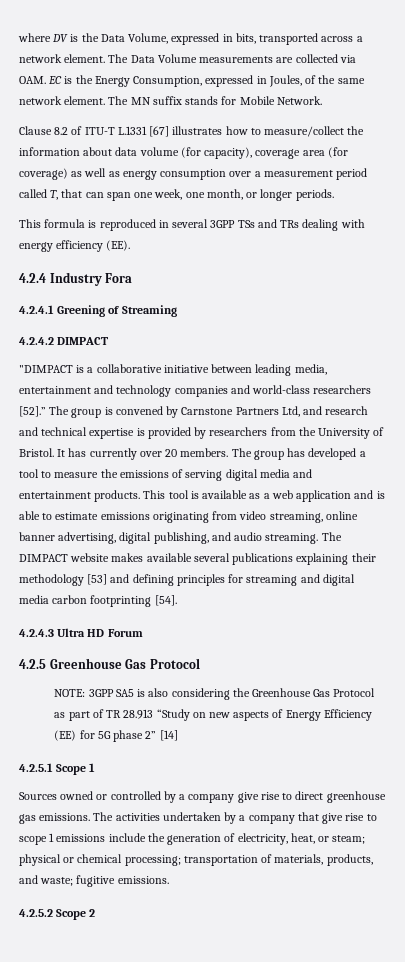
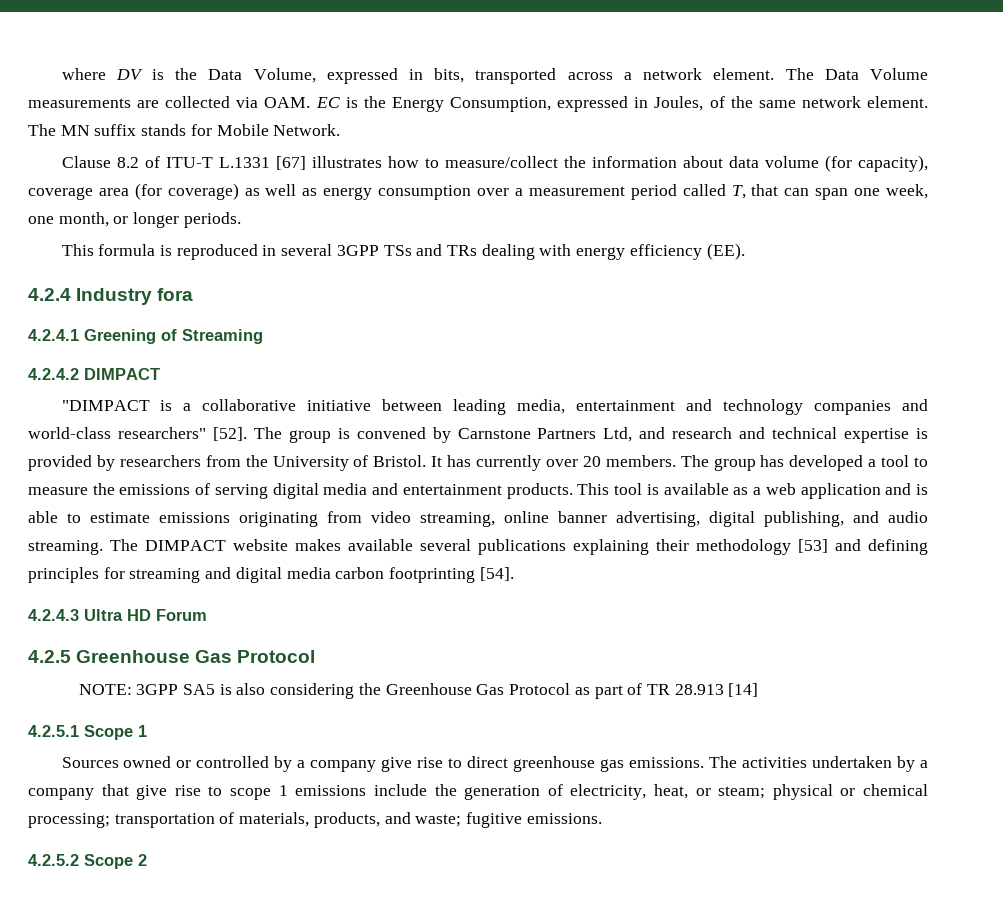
- 4.2.4 Industry Fora
+ 4.2.4 Industry fora
- "DIMPACT is a collaborative initiative between leading media, entertainment and technology companies and world-class researchers [52].”
+ "DIMPACT is a collaborative initiative between leading media, entertainment and technology companies and world-class researchers" [52].
- NOTE: 3GPP SA5 is also considering the Greenhouse Gas Protocol as part of TR 28.913 “Study on new aspects of Energy Efficiency (EE) for 5G phase 2” [14]
+ NOTE: 3GPP SA5 is also considering the Greenhouse Gas Protocol as part of TR 28.913 [14]

